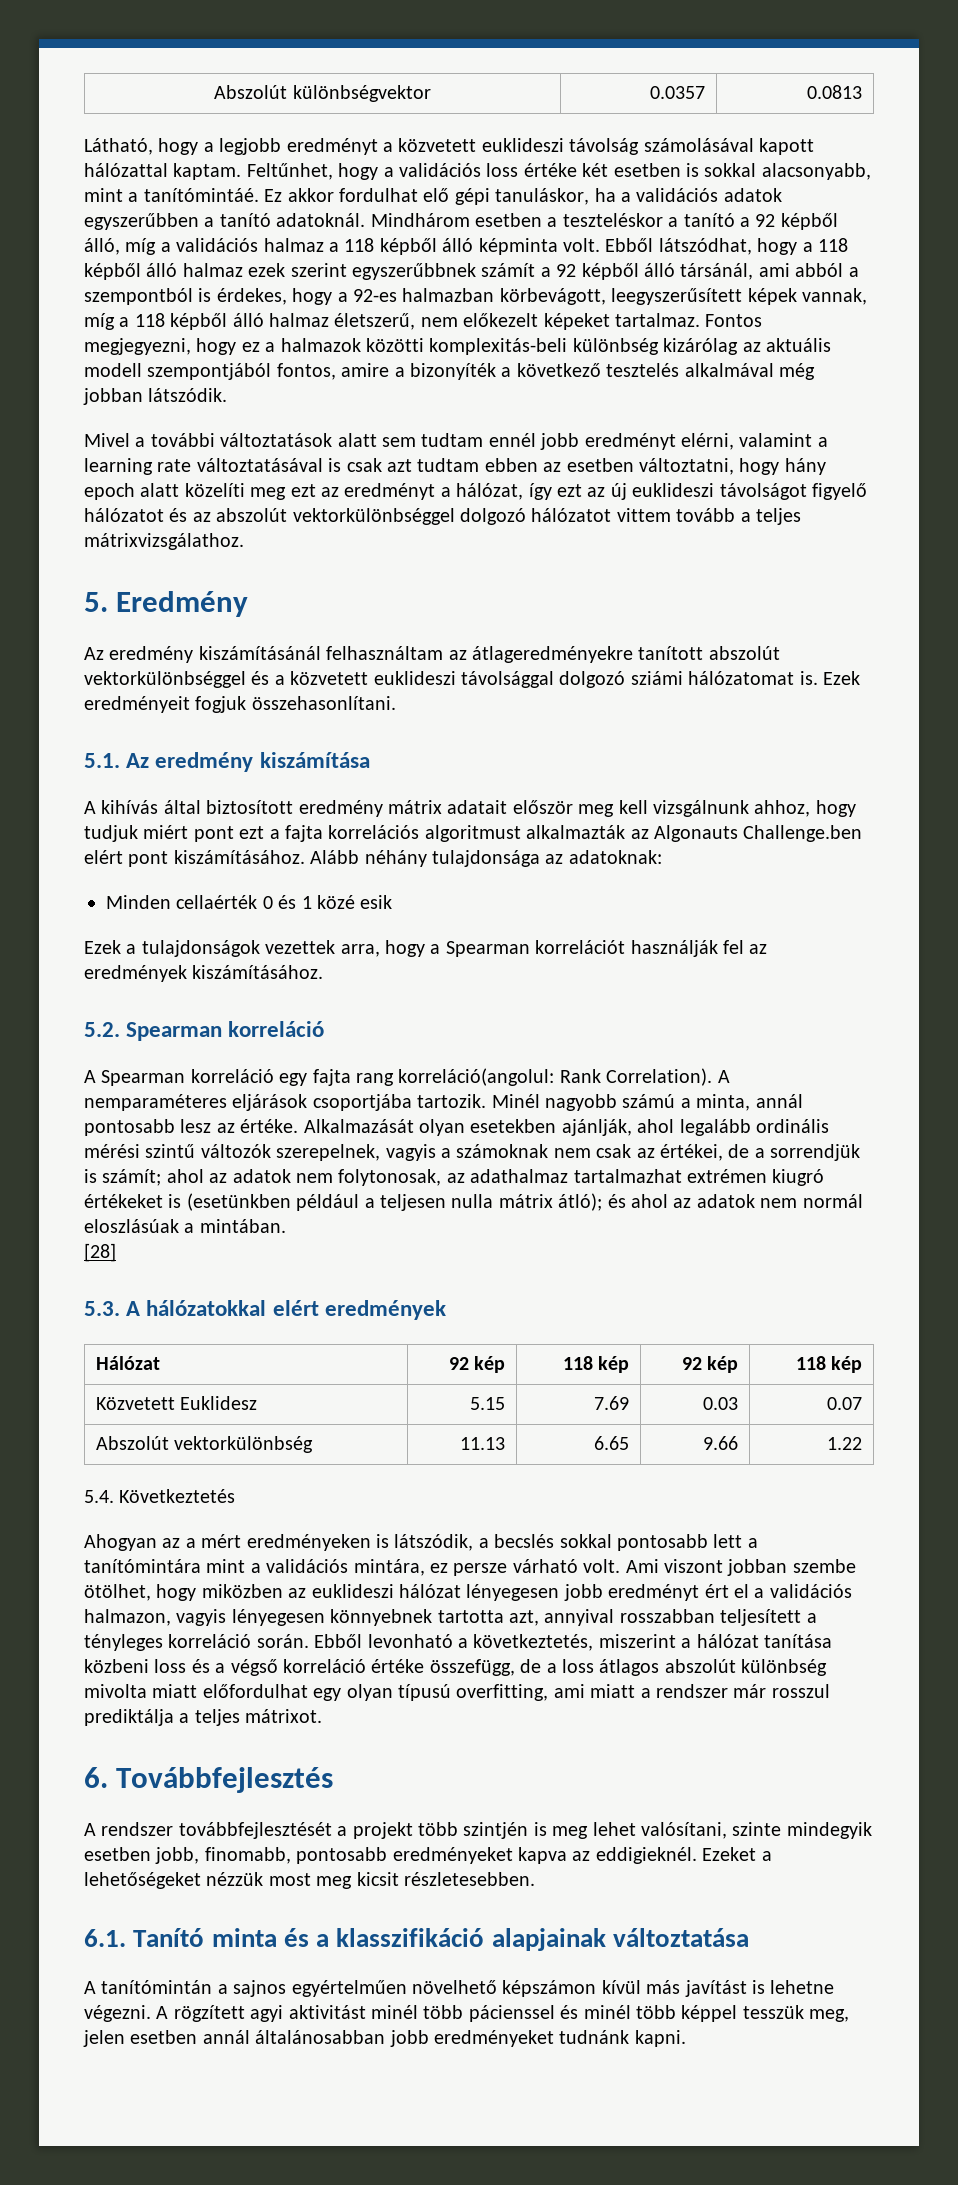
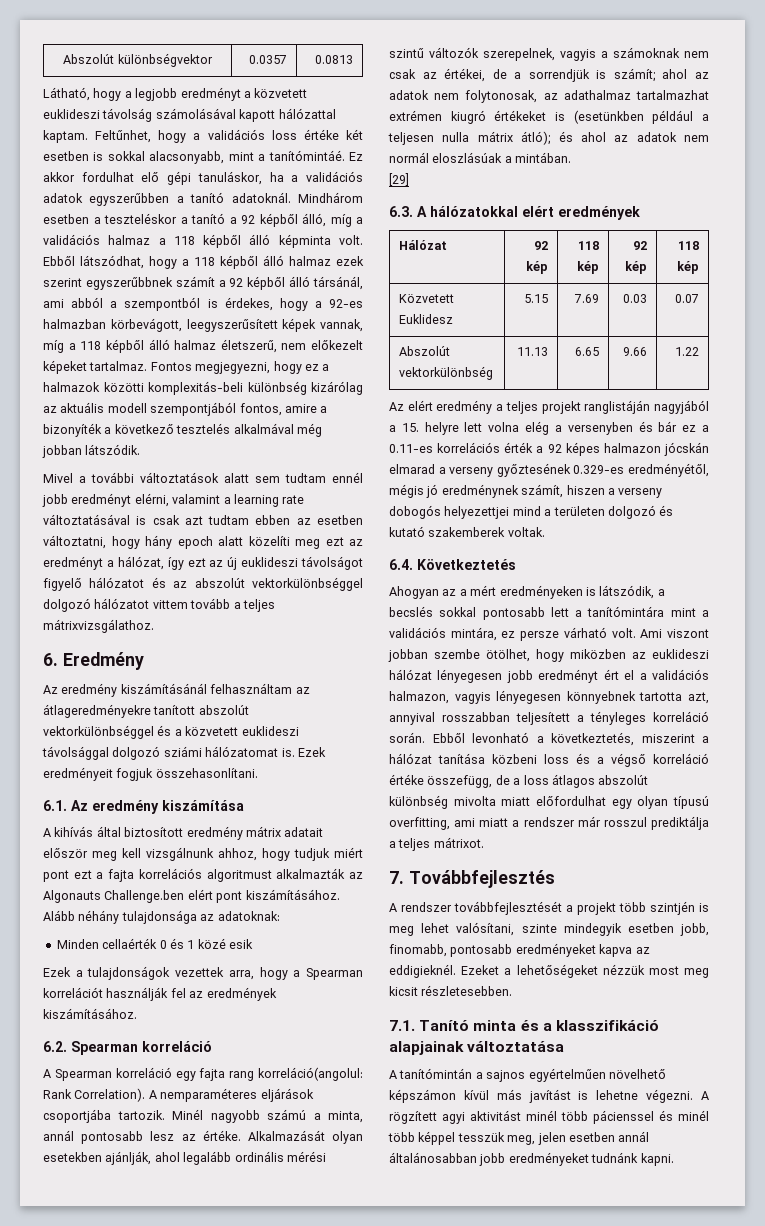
- 5. Eredmény
+ 6. Eredmény
- 5.1. Az eredmény kiszámítása
+ 6.1. Az eredmény kiszámítása
- 5.2. Spearman korreláció
+ 6.2. Spearman korreláció
- [28]
- 5.3. A hálózatokkal elért eredmények
+ [29]
+ 6.3. A hálózatokkal elért eredmények
- 5.4. Következtetés
+ Az elért eredmény a teljes projekt ranglistáján nagyjából a 15. helyre lett volna elég a versenyben és bár ez a 0.11-es korrelációs érték a 92 képes halmazon jócskán elmarad a verseny győztesének 0.329-es eredményétől, mégis jó eredménynek számít, hiszen a verseny dobogós helyezettjei mind a területen dolgozó és kutató szakemberek voltak.
+ 6.4. Következtetés
- 6. Továbbfejlesztés
+ 7. Továbbfejlesztés
- 6.1. Tanító minta és a klasszifikáció alapjainak változtatása
+ 7.1. Tanító minta és a klasszifikáció alapjainak változtatása

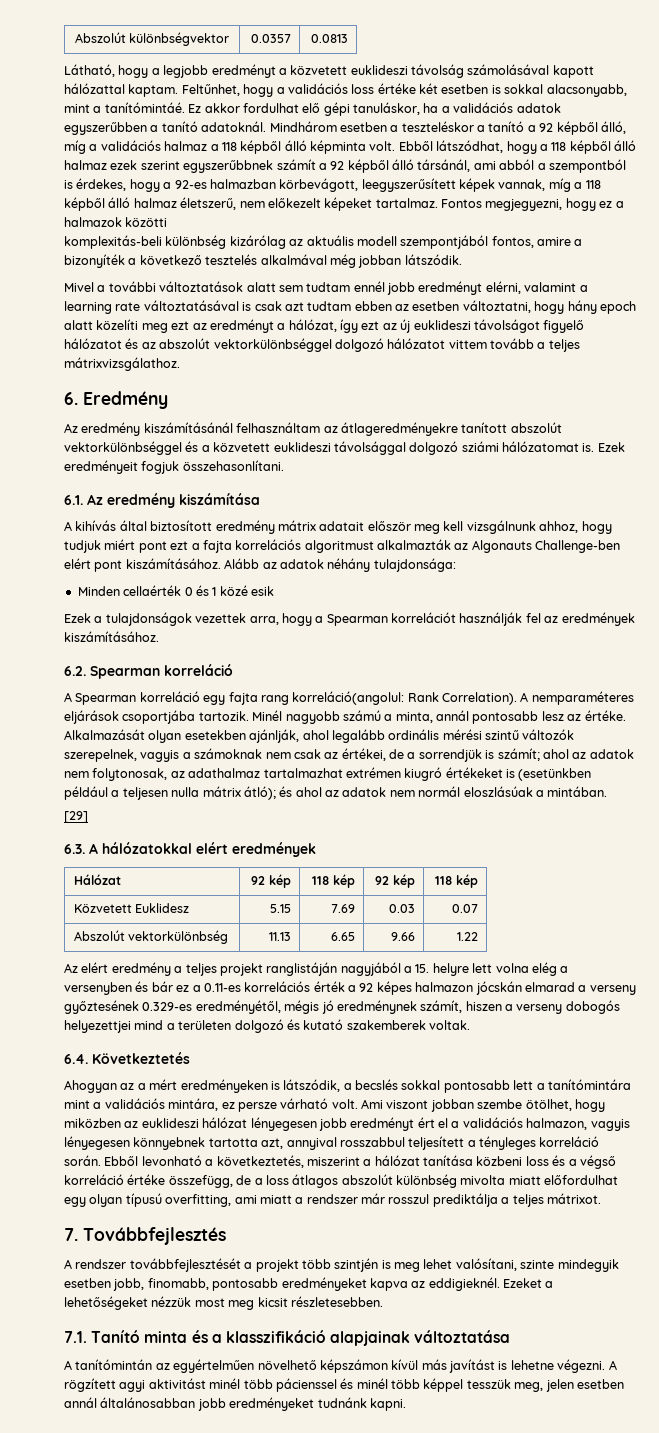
- Fontos megjegyezni, hogy ez a halmazok közötti komplexitás-beli különbség kizárólag az aktuális modell szempontjából fontos, amire a bizonyíték a következő tesztelés alkalmával még jobban látszódik.
+ Fontos megjegyezni, hogy ez a halmazok közötti
+ komplexitás-beli különbség kizárólag az aktuális modell szempontjából fontos, amire a bizonyíték a következő tesztelés alkalmával még jobban látszódik.
- A kihívás által biztosított eredmény mátrix adatait először meg kell vizsgálnunk ahhoz, hogy tudjuk miért pont ezt a fajta korrelációs algoritmust alkalmazták az Algonauts Challenge.ben elért pont kiszámításához.
+ A kihívás által biztosított eredmény mátrix adatait először meg kell vizsgálnunk ahhoz, hogy tudjuk miért pont ezt a fajta korrelációs algoritmust alkalmazták az Algonauts Challenge-ben elért pont kiszámításához.
- Alább néhány tulajdonsága az adatoknak:
+ Alább az adatok néhány tulajdonsága:
- Ami viszont jobban szembe ötölhet, hogy miközben az euklideszi hálózat lényegesen jobb eredményt ért el a validációs halmazon, vagyis lényegesen könnyebnek tartotta azt, annyival rosszabban teljesített a tényleges korreláció során.
+ Ami viszont jobban szembe ötölhet, hogy miközben az euklideszi hálózat lényegesen jobb eredményt ért el a validációs halmazon, vagyis lényegesen könnyebnek tartotta azt, annyival rosszabbul teljesített a tényleges korreláció során.
- A tanítómintán a sajnos egyértelműen növelhető képszámon kívül más javítást is lehetne végezni.
+ A tanítómintán az egyértelműen növelhető képszámon kívül más javítást is lehetne végezni.

